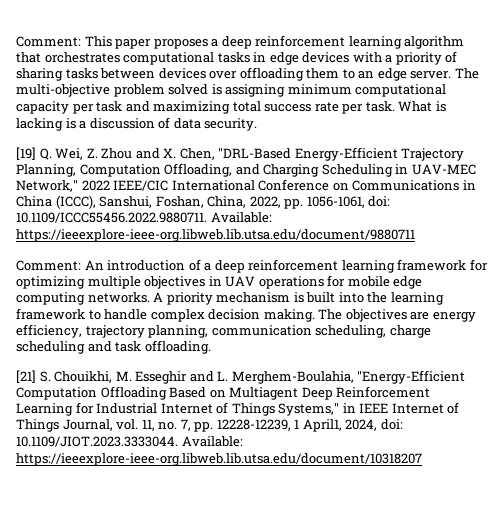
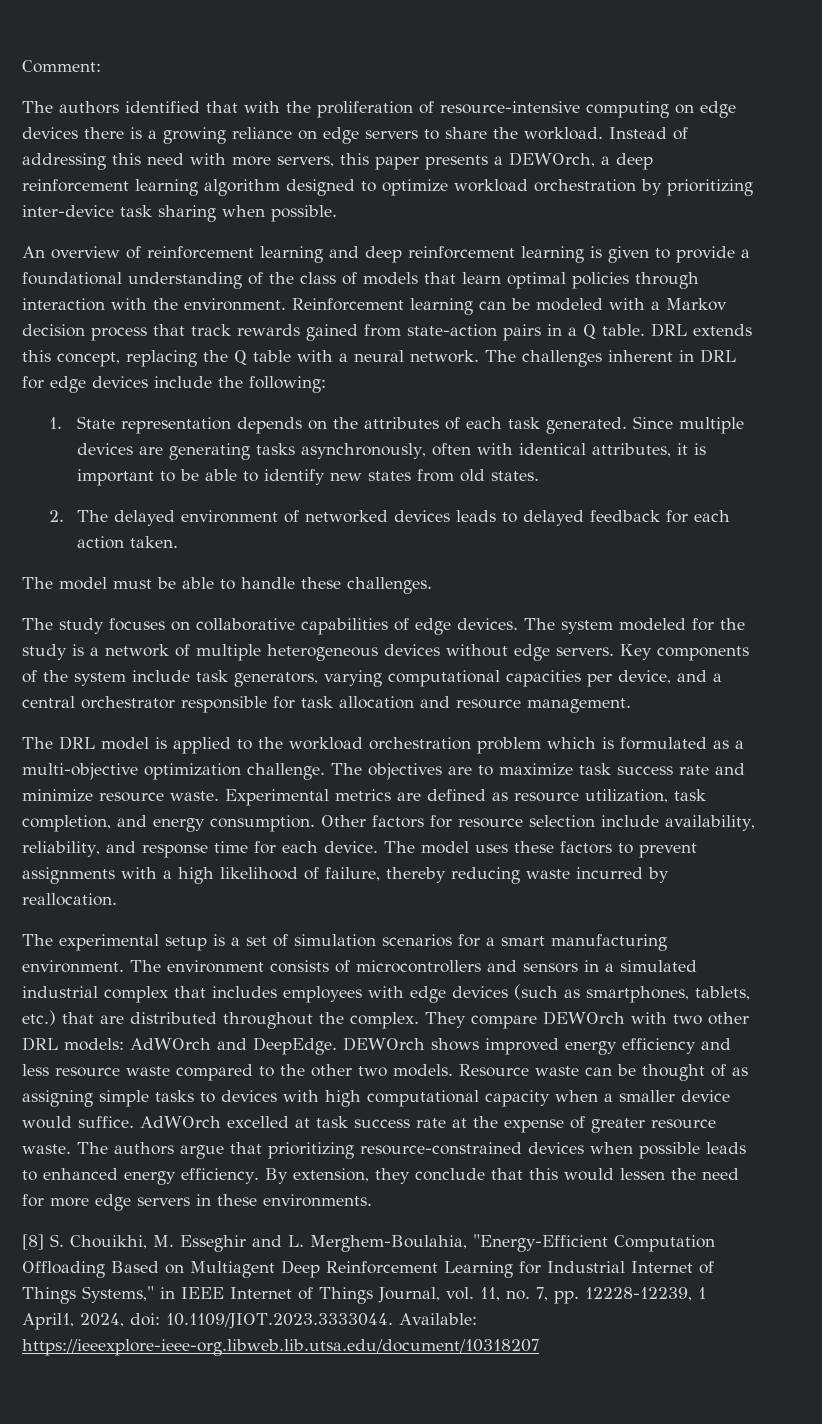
- Comment: This paper proposes a deep reinforcement learning algorithm that orchestrates computational tasks in edge devices with a priority of sharing tasks between devices over offloading them to an edge server. The multi-objective problem solved is assigning minimum computational capacity per task and maximizing total success rate per task. What is lacking is a discussion of data security.
- [19] Q. Wei, Z. Zhou and X. Chen, "DRL-Based Energy-Efficient Trajectory Planning, Computation Offloading, and Charging Scheduling in UAV-MEC Network," 2022 IEEE/CIC International Conference on Communications in China (ICCC), Sanshui, Foshan, China, 2022, pp. 1056-1061, doi: 10.1109/ICCC55456.2022.9880711. Available: https://ieeexplore-ieee-org.libweb.lib.utsa.edu/document/9880711
- Comment: An introduction of a deep reinforcement learning framework for optimizing multiple objectives in UAV operations for mobile edge computing networks. A priority mechanism is built into the learning framework to handle complex decision making. The objectives are energy efficiency, trajectory planning, communication scheduling, charge scheduling and task offloading.
- [21] S. Chouikhi, M. Esseghir and L. Merghem-Boulahia, "Energy-Efficient Computation Offloading Based on Multiagent Deep Reinforcement Learning for Industrial Internet of Things Systems," in IEEE Internet of Things Journal, vol. 11, no. 7, pp. 12228-12239, 1 April1, 2024, doi: 10.1109/JIOT.2023.3333044. Available: https://ieeexplore-ieee-org.libweb.lib.utsa.edu/document/10318207
+ Comment:
+ The authors identified that with the proliferation of resource-intensive computing on edge devices there is a growing reliance on edge servers to share the workload. Instead of addressing this need with more servers, this paper presents a DEWOrch, a deep reinforcement learning algorithm designed to optimize workload orchestration by prioritizing inter-device task sharing when possible.
+ An overview of reinforcement learning and deep reinforcement learning is given to provide a foundational understanding of the class of models that learn optimal policies through interaction with the environment. Reinforcement learning can be modeled with a Markov decision process that track rewards gained from state-action pairs in a Q table. DRL extends this concept, replacing the Q table with a neural network. The challenges inherent in DRL for edge devices include the following:
+ 1. State representation depends on the attributes of each task generated. Since multiple devices are generating tasks asynchronously, often with identical attributes, it is important to be able to identify new states from old states.
+ 2. The delayed environment of networked devices leads to delayed feedback for each action taken.
+ The model must be able to handle these challenges.
+ The study focuses on collaborative capabilities of edge devices. The system modeled for the study is a network of multiple heterogeneous devices without edge servers. Key components of the system include task generators, varying computational capacities per device, and a central orchestrator responsible for task allocation and resource management.
+ The DRL model is applied to the workload orchestration problem which is formulated as a multi-objective optimization challenge. The objectives are to maximize task success rate and minimize resource waste. Experimental metrics are defined as resource utilization, task completion, and energy consumption. Other factors for resource selection include availability, reliability, and response time for each device. The model uses these factors to prevent assignments with a high likelihood of failure, thereby reducing waste incurred by reallocation.
+ The experimental setup is a set of simulation scenarios for a smart manufacturing environment. The environment consists of microcontrollers and sensors in a simulated industrial complex that includes employees with edge devices (such as smartphones, tablets, etc.) that are distributed throughout the complex. They compare DEWOrch with two other DRL models: AdWOrch and DeepEdge. DEWOrch shows improved energy efficiency and less resource waste compared to the other two models. Resource waste can be thought of as assigning simple tasks to devices with high computational capacity when a smaller device would suffice. AdWOrch excelled at task success rate at the expense of greater resource waste. The authors argue that prioritizing resource-constrained devices when possible leads to enhanced energy efficiency. By extension, they conclude that this would lessen the need for more edge servers in these environments.
+ [8] S. Chouikhi, M. Esseghir and L. Merghem-Boulahia, "Energy-Efficient Computation Offloading Based on Multiagent Deep Reinforcement Learning for Industrial Internet of Things Systems," in IEEE Internet of Things Journal, vol. 11, no. 7, pp. 12228-12239, 1 April1, 2024, doi: 10.1109/JIOT.2023.3333044. Available: https://ieeexplore-ieee-org.libweb.lib.utsa.edu/document/10318207

